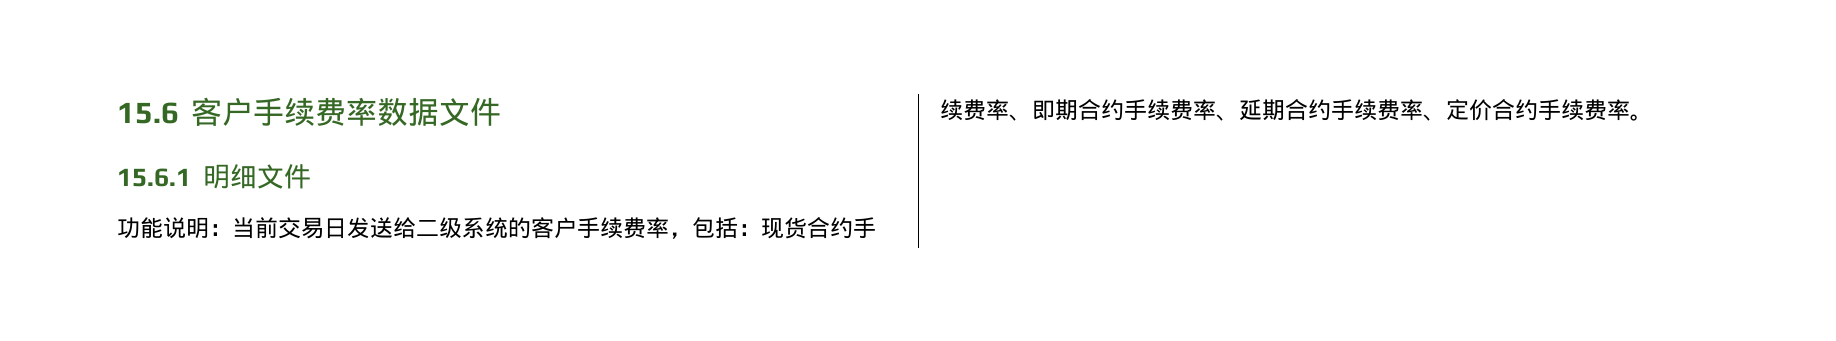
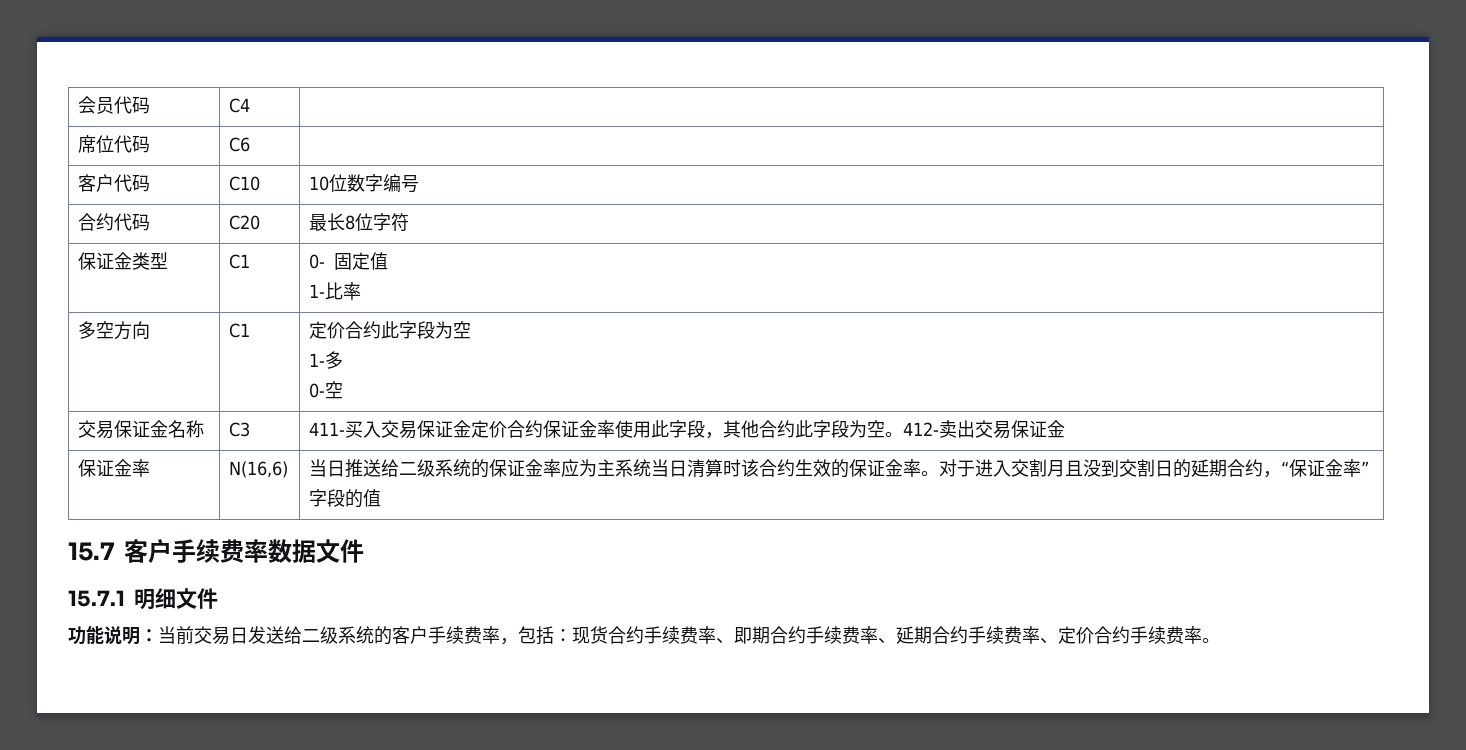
- 15.6客户手续费率数据文件
+ 会员代码 | C4 |
+ 席位代码 | C6 |
+ 客户代码 | C10 | 10位数字编号
+ 合约代码 | C20 | 最长8位字符
+ 保证金类型 | C1 | 0-固定值
+ 1-比率
+ 多空方向 | C1 | 定价合约此字段为空
+ 1-多
+ 0-空
+ 交易保证金名称 | C3 | 411-买入交易保证金定价合约保证金率使用此字段，其他合约此字段为空。412-卖出交易保证金
+ 保证金率 | N(16,6) | 当日推送给二级系统的保证金率应为主系统当日清算时该合约生效的保证金率。对于进入交割月且没到交割日的延期合约，“保证金率”字段的值
+ 15.7客户手续费率数据文件
- 15.6.1明细文件
+ 15.7.1明细文件

